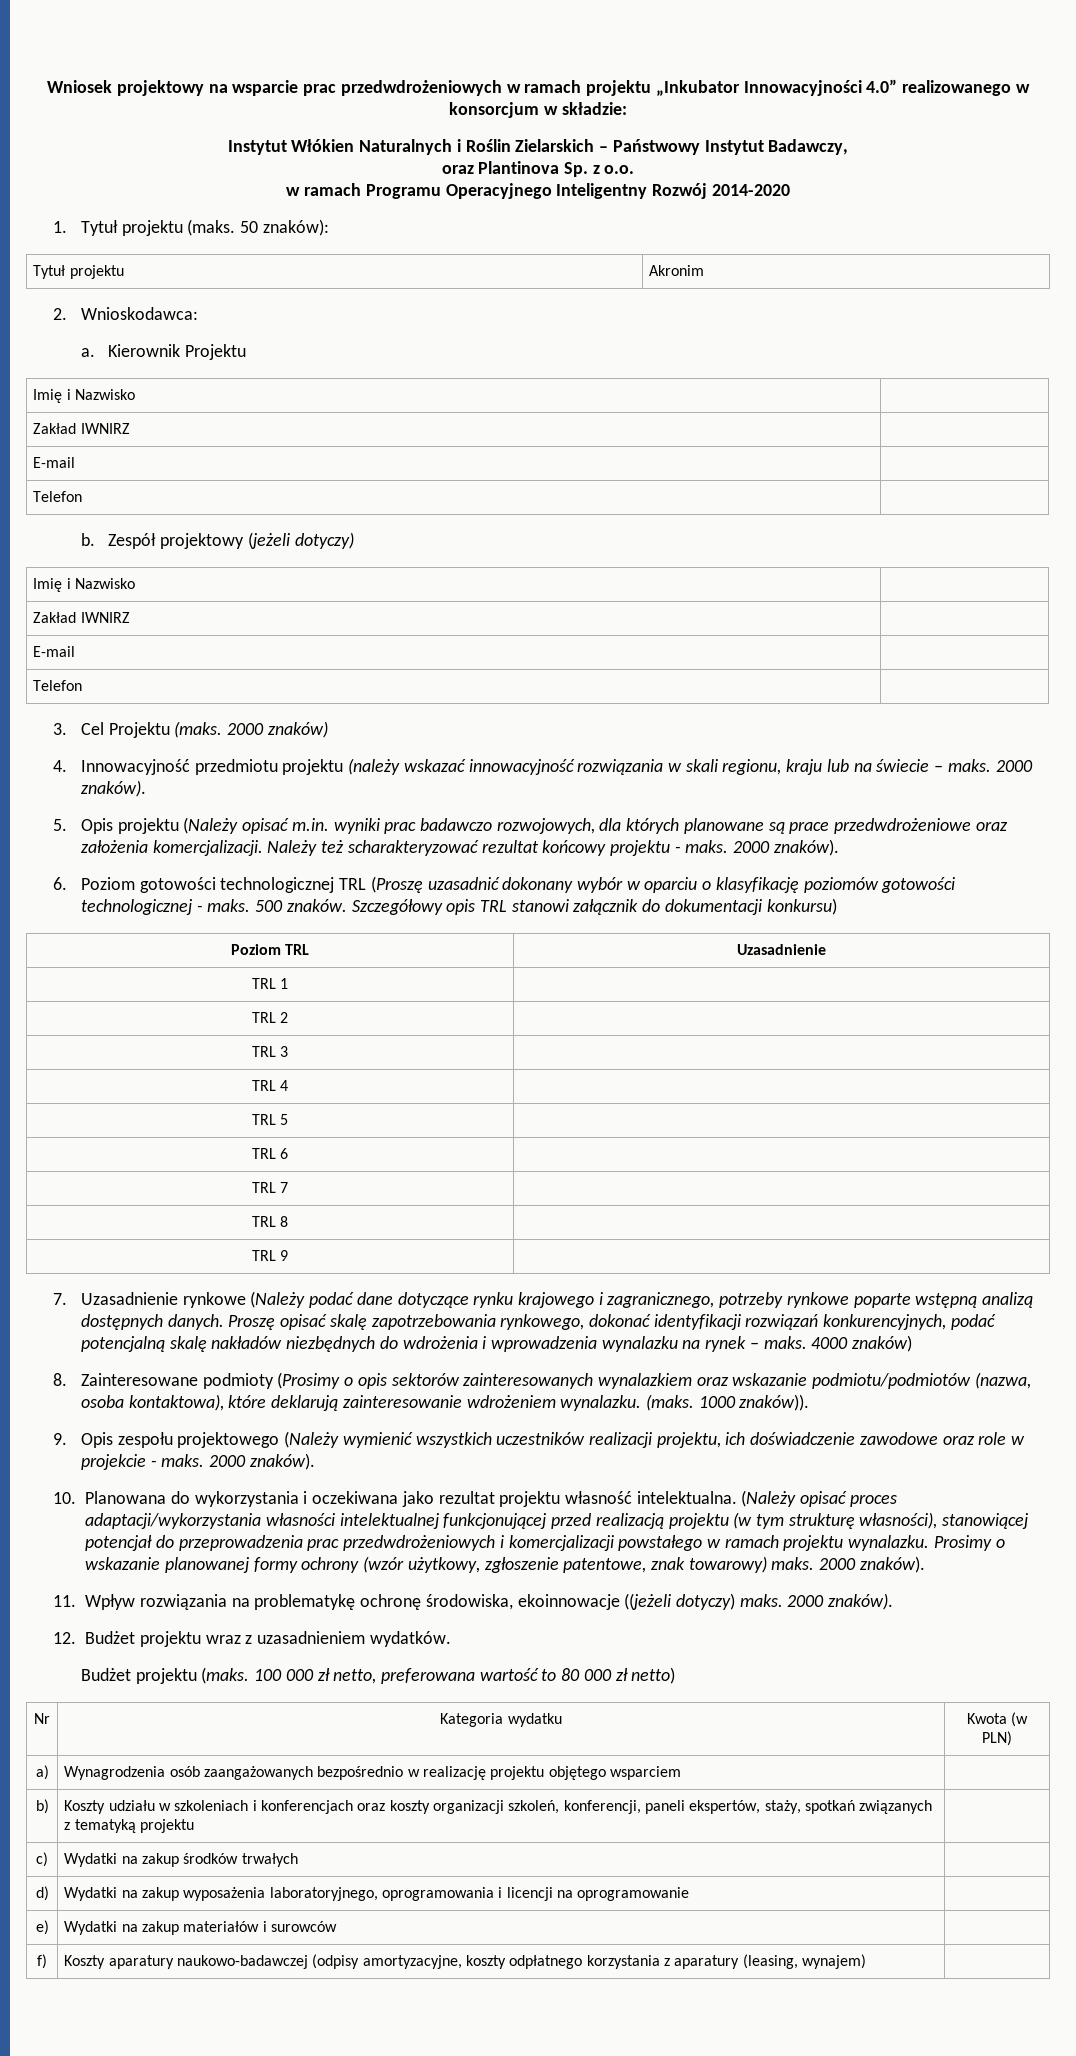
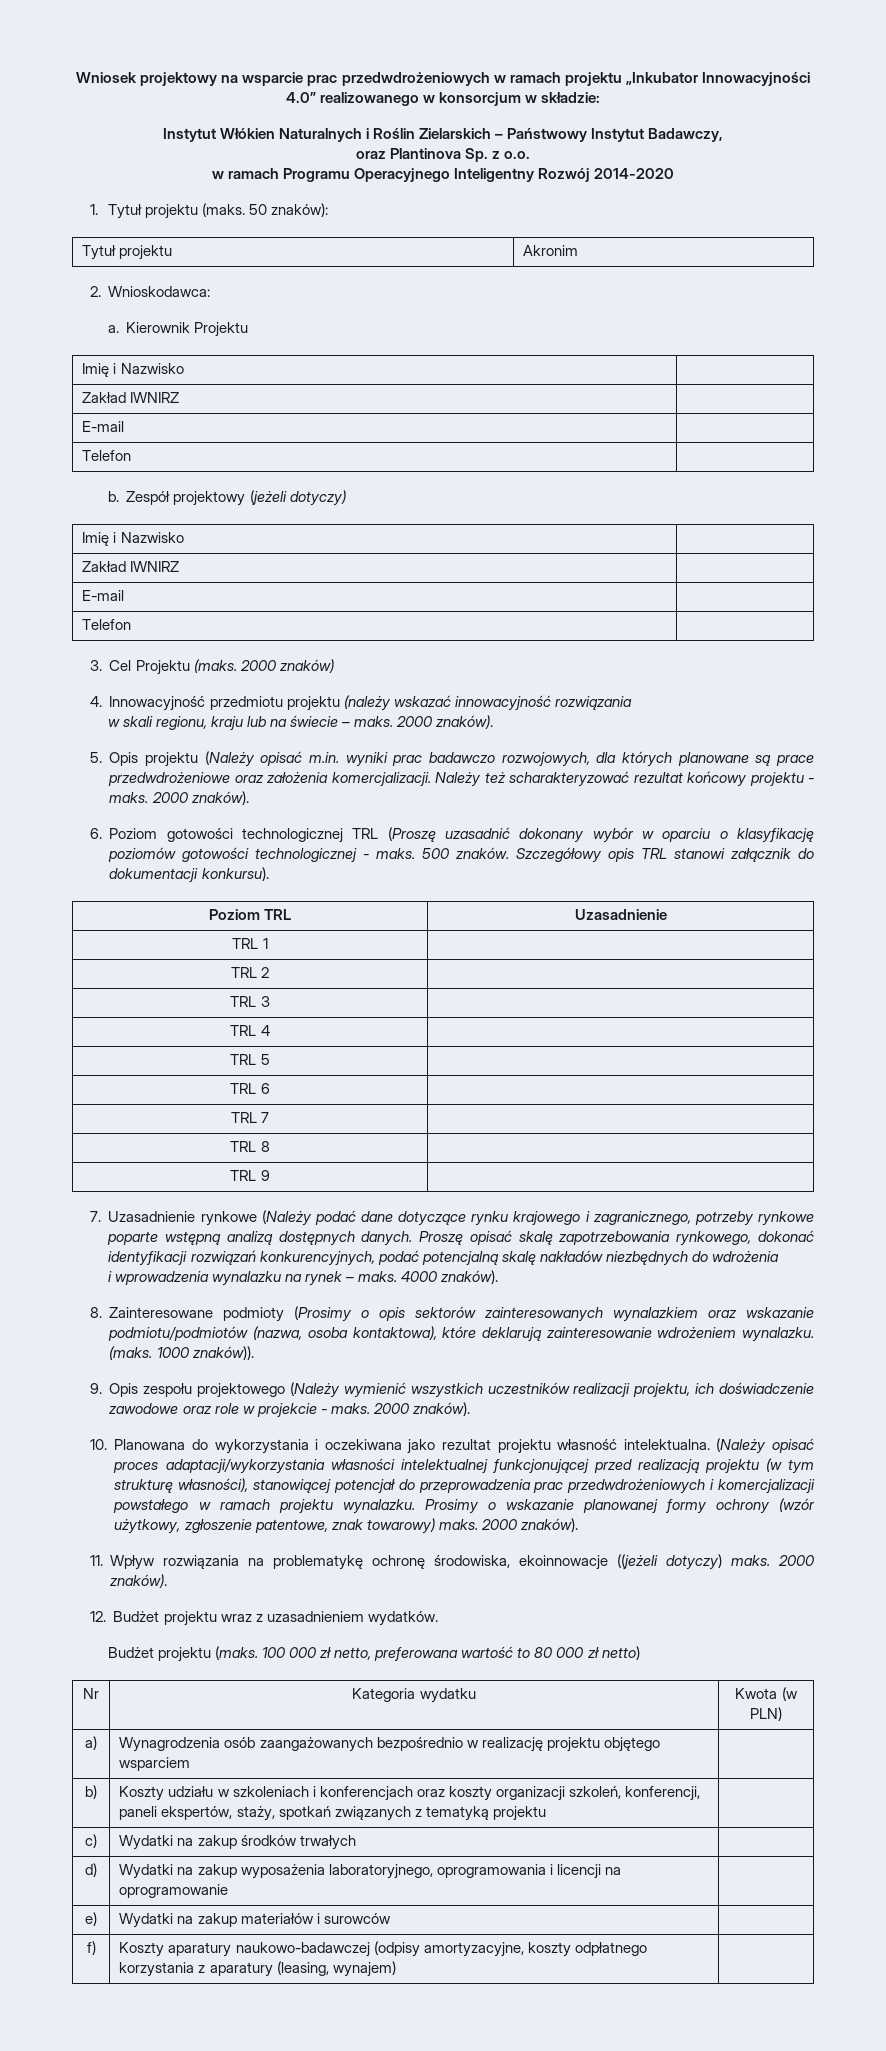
- 4. Innowacyjność przedmiotu projektu (należy wskazać innowacyjność rozwiązania w skali regionu, kraju lub na świecie – maks.
+ 4. Innowacyjność przedmiotu projektu (należy wskazać innowacyjność rozwiązania
+ w skali regionu, kraju lub na świecie – maks.
- Szczegółowy opis TRL stanowi załącznik do dokumentacji konkursu)
+ Szczegółowy opis TRL stanowi załącznik do dokumentacji konkursu).
- Proszę opisać skalę zapotrzebowania rynkowego, dokonać identyfikacji rozwiązań konkurencyjnych, podać potencjalną skalę nakładów niezbędnych do wdrożenia i wprowadzenia wynalazku na rynek – maks.
+ Proszę opisać skalę zapotrzebowania rynkowego, dokonać identyfikacji rozwiązań konkurencyjnych, podać potencjalną skalę nakładów niezbędnych do wdrożenia
+ i wprowadzenia wynalazku na rynek – maks.
- 4000 znaków)
+ 4000 znaków).

